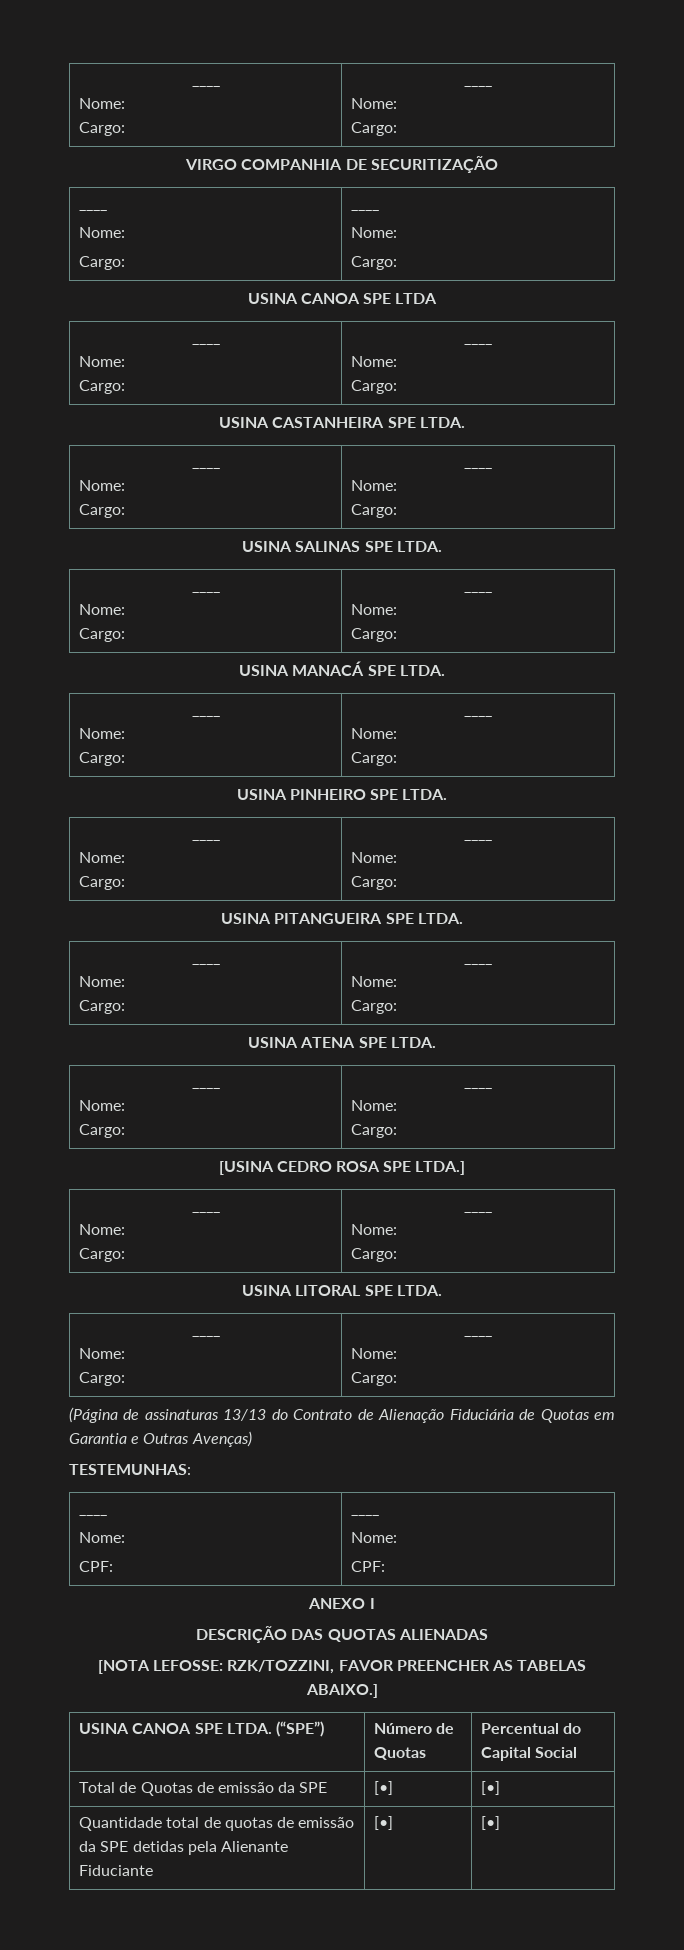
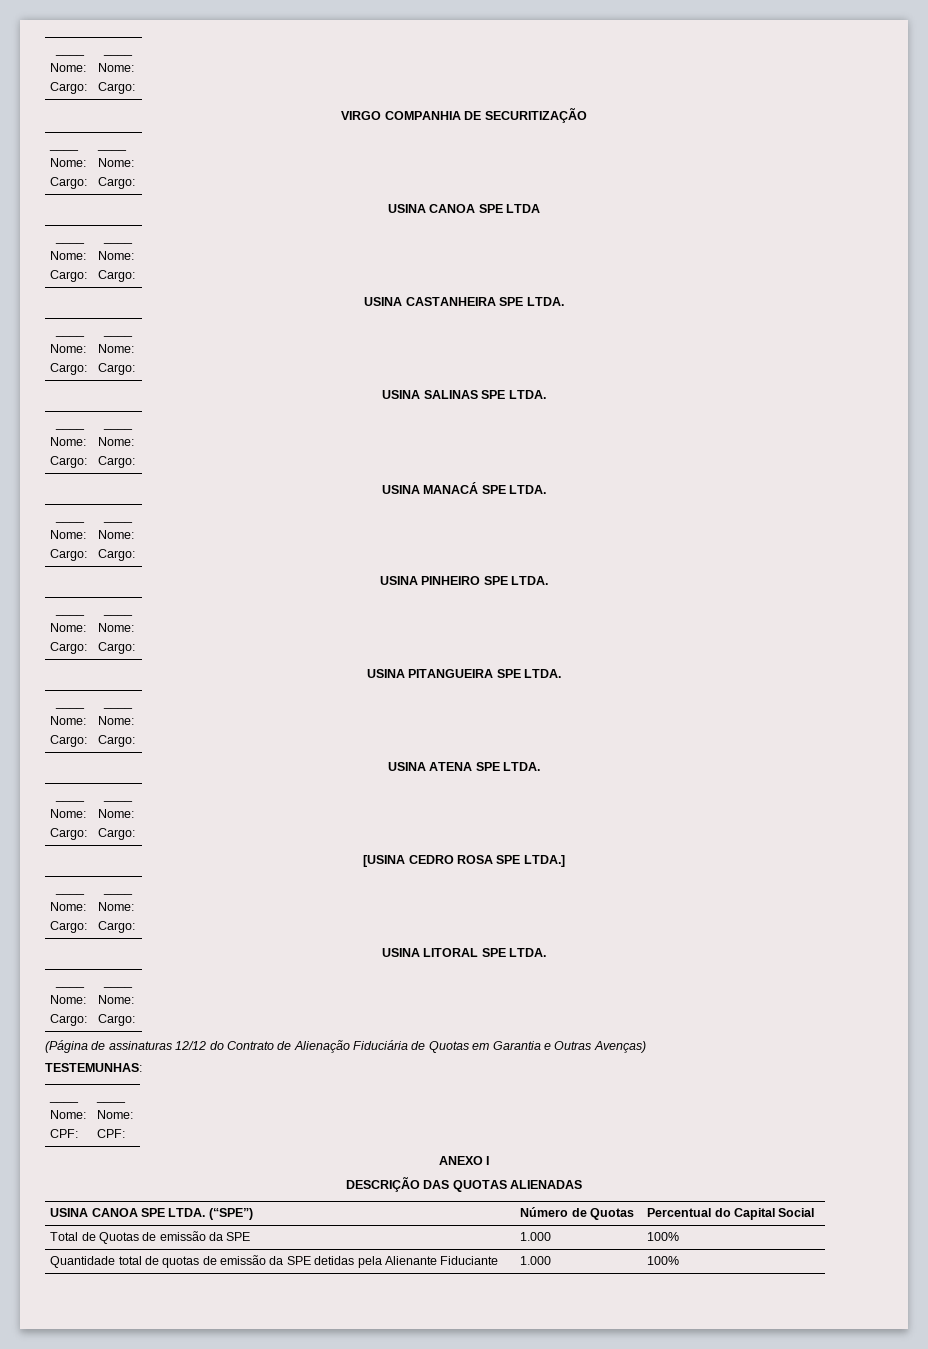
- (Página de assinaturas 13/13 do Contrato de Alienação Fiduciária de Quotas em Garantia e Outras Avenças)
+ (Página de assinaturas 12/12 do Contrato de Alienação Fiduciária de Quotas em Garantia e Outras Avenças)
- [NOTA LEFOSSE: RZK/TOZZINI, FAVOR PREENCHER AS TABELAS ABAIXO.]
- Total de Quotas de emissão da SPE | [•] | [•]
+ Total de Quotas de emissão da SPE | 1.000 | 100%
- Quantidade total de quotas de emissão da SPE detidas pela Alienante Fiduciante | [•] | [•]
+ Quantidade total de quotas de emissão da SPE detidas pela Alienante Fiduciante | 1.000 | 100%

